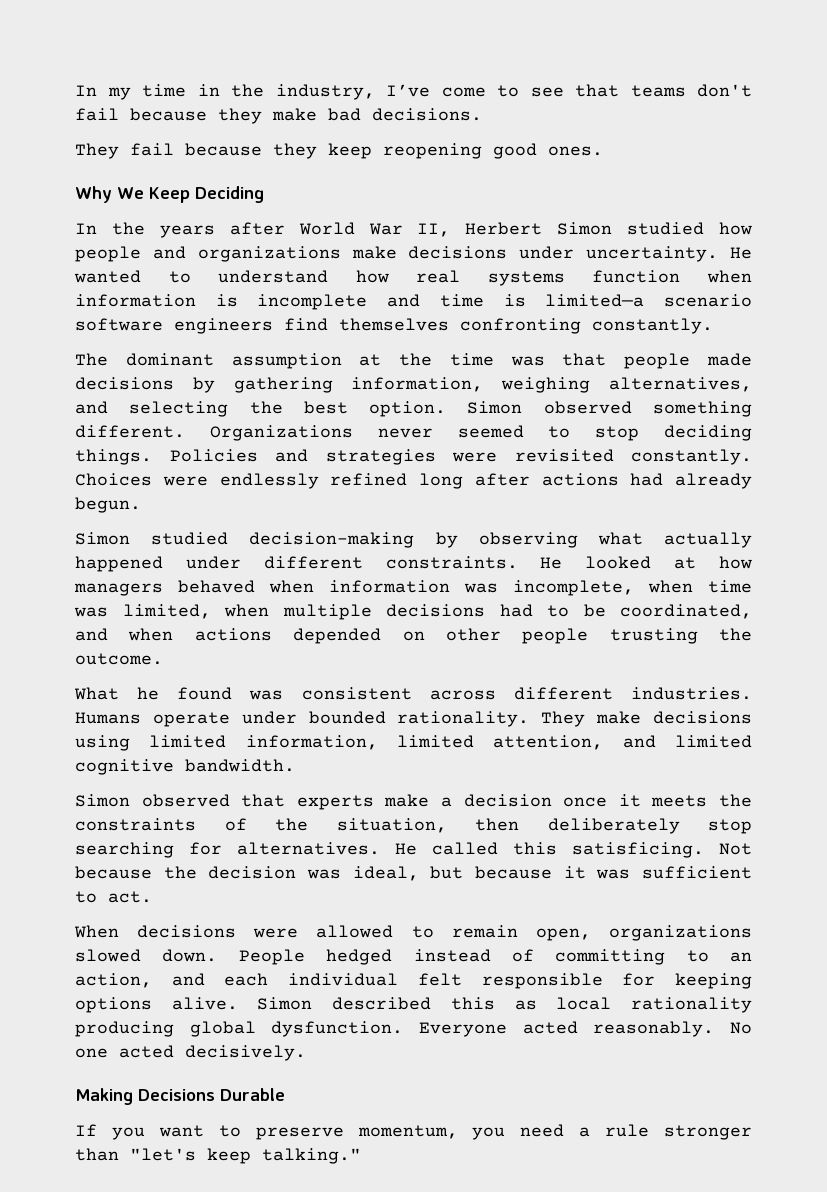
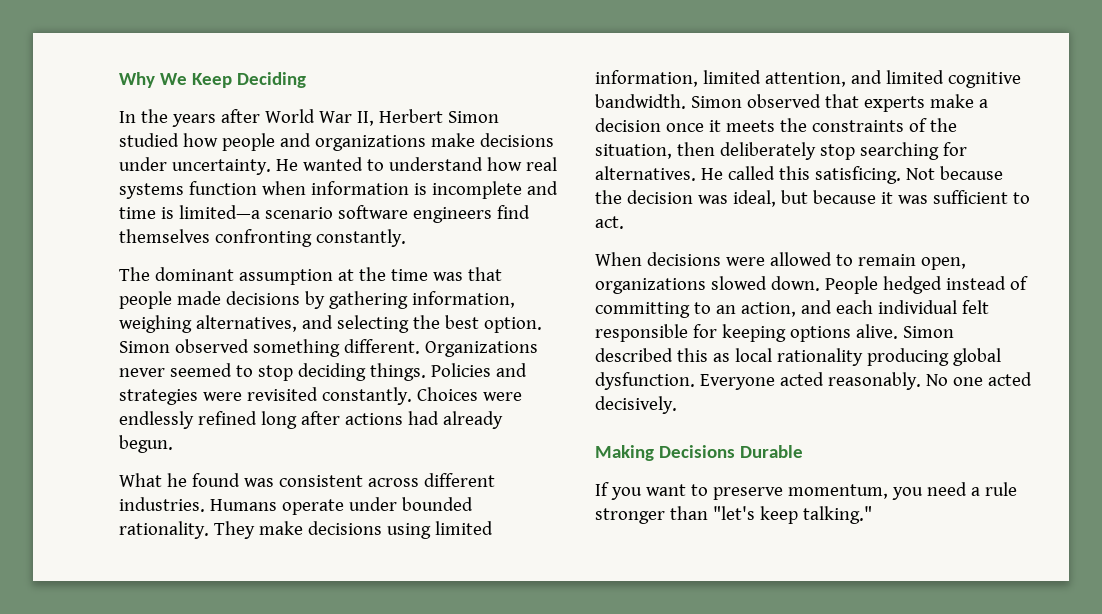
- In my time in the industry, I’ve come to see that teams don't fail because they make bad decisions.
- They fail because they keep reopening good ones.
- Simon studied decision-making by observing what actually happened under different constraints. He looked at how managers behaved when information was incomplete, when time was limited, when multiple decisions had to be coordinated, and when actions depended on other people trusting the outcome.
- They make decisions using limited information, limited attention, and limited cognitive bandwidth.
- Simon observed that experts make a decision once it meets the constraints of the situation, then deliberately stop searching for alternatives.
+ They make decisions using limited information, limited attention, and limited cognitive bandwidth. Simon observed that experts make a decision once it meets the constraints of the situation, then deliberately stop searching for alternatives.

